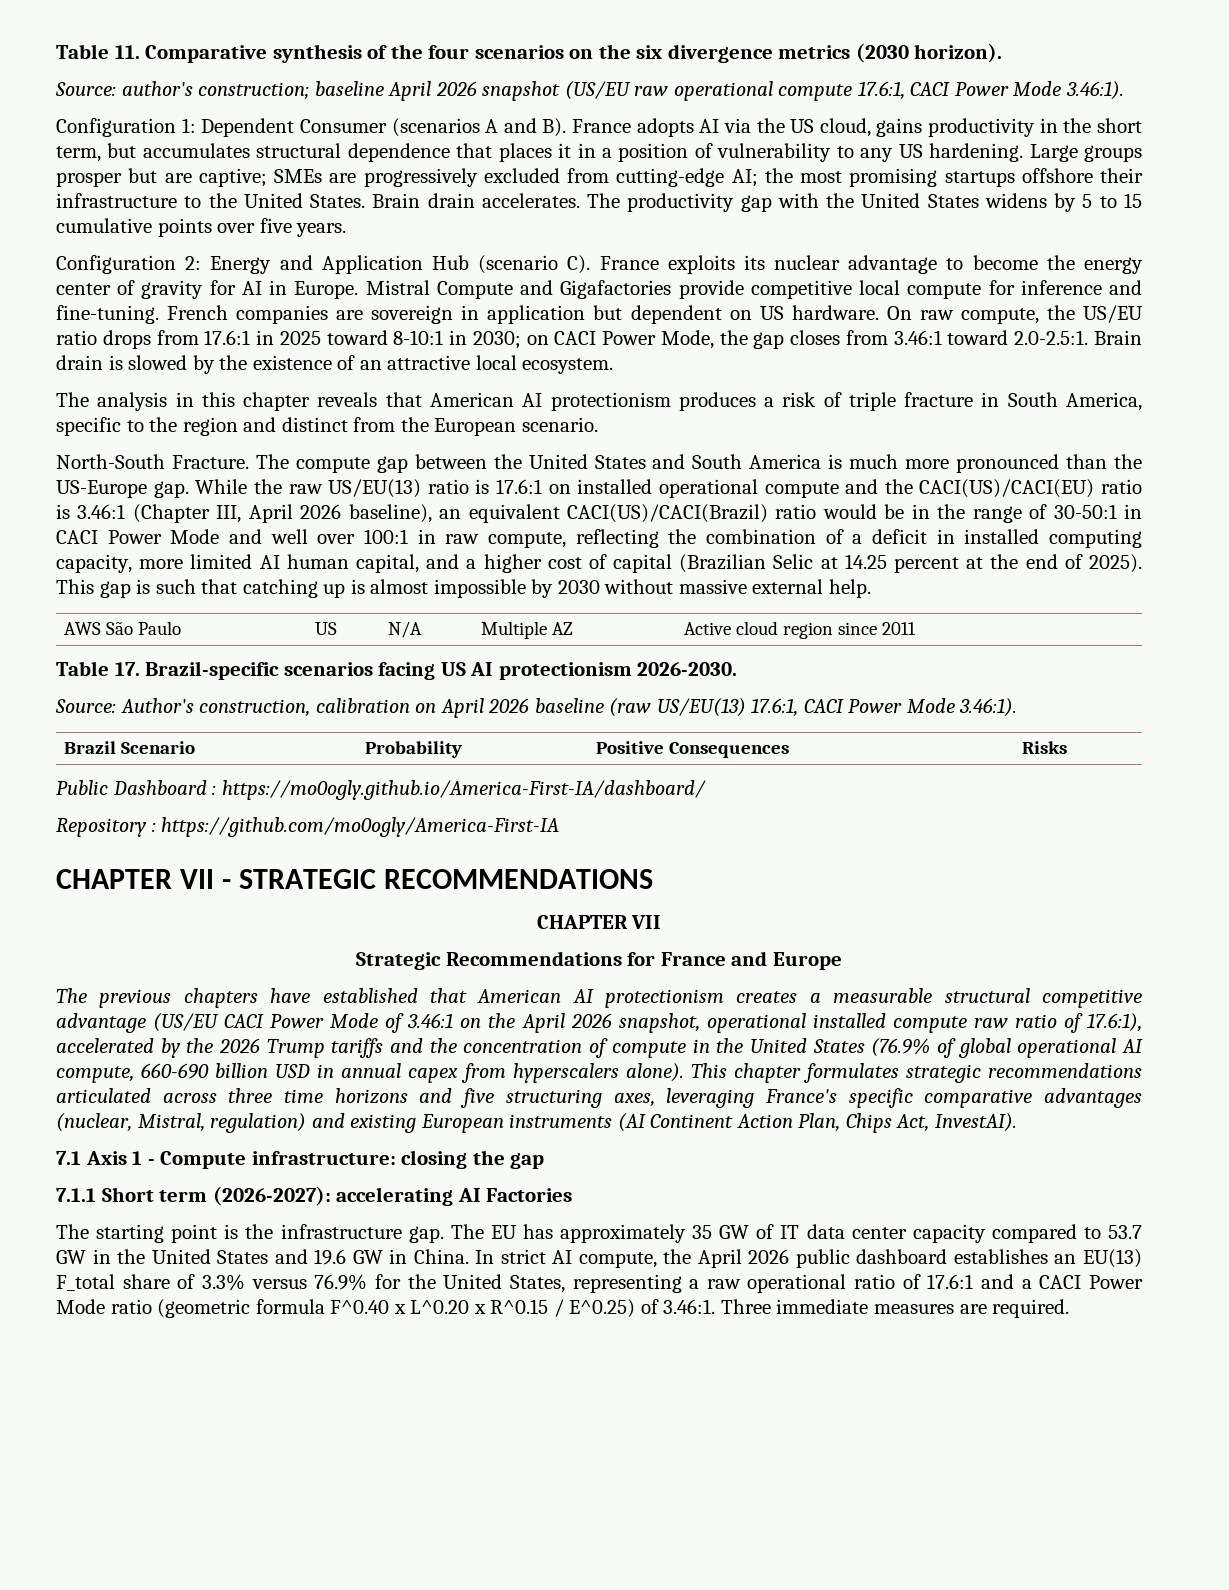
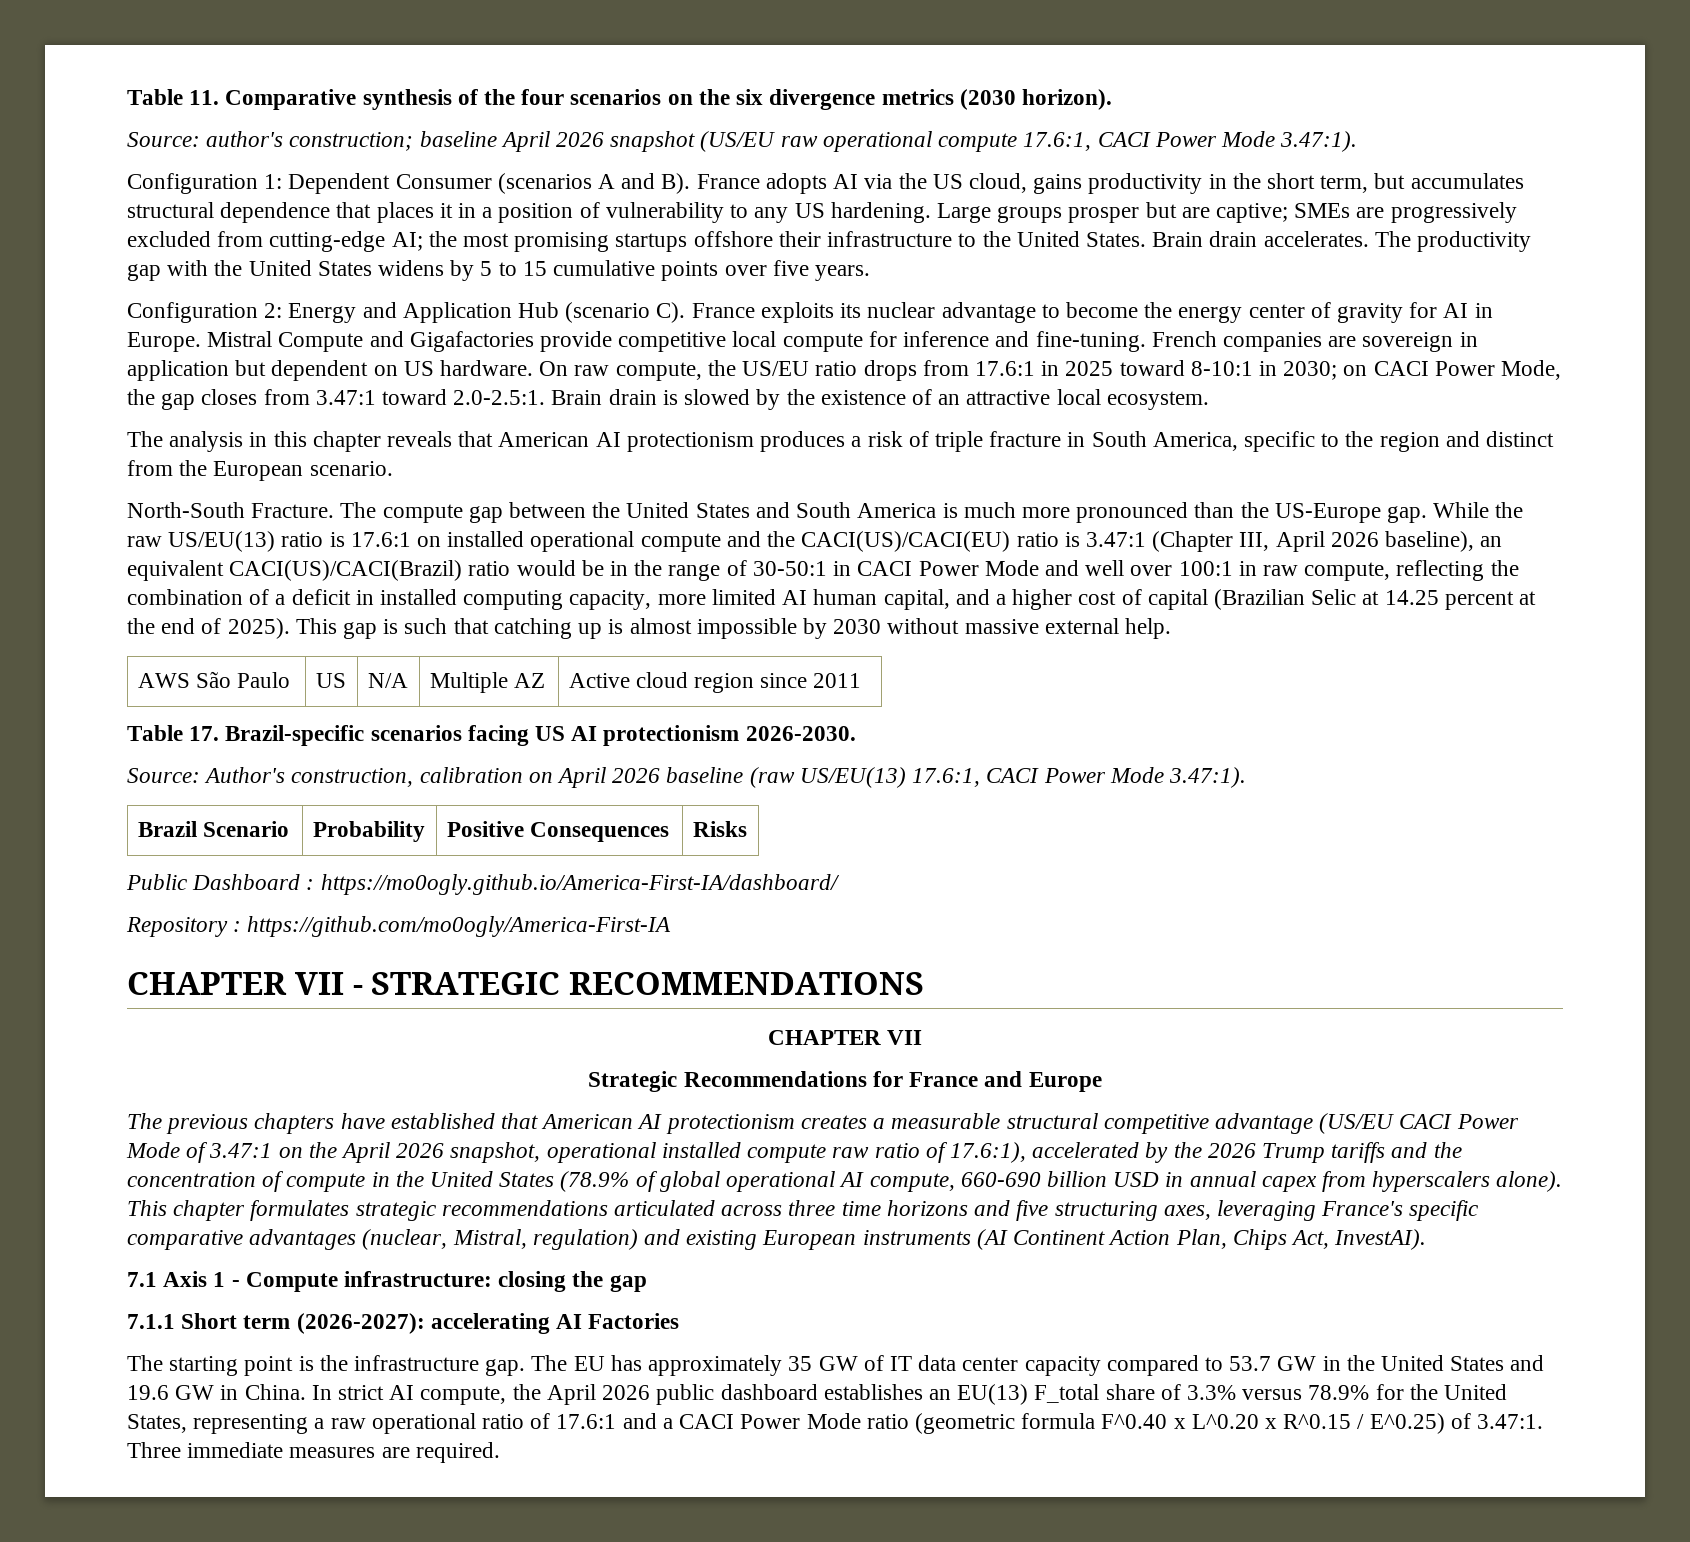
- Source: author's construction; baseline April 2026 snapshot (US/EU raw operational compute 17.6:1, CACI Power Mode 3.46:1).
+ Source: author's construction; baseline April 2026 snapshot (US/EU raw operational compute 17.6:1, CACI Power Mode 3.47:1).
- On raw compute, the US/EU ratio drops from 17.6:1 in 2025 toward 8-10:1 in 2030; on CACI Power Mode, the gap closes from 3.46:1 toward 2.0-2.5:1. Brain drain is slowed by the existence of an attractive local ecosystem.
+ On raw compute, the US/EU ratio drops from 17.6:1 in 2025 toward 8-10:1 in 2030; on CACI Power Mode, the gap closes from 3.47:1 toward 2.0-2.5:1. Brain drain is slowed by the existence of an attractive local ecosystem.
- While the raw US/EU(13) ratio is 17.6:1 on installed operational compute and the CACI(US)/CACI(EU) ratio is 3.46:1 (Chapter III, April 2026 baseline), an equivalent CACI(US)/CACI(Brazil) ratio would be in the range of 30-50:1 in CACI Power Mode and well over 100:1 in raw compute, reflecting the combination of a deficit in installed computing capacity, more limited AI human capital, and a higher cost of capital (Brazilian Selic at 14.25 percent at the end of 2025).
+ While the raw US/EU(13) ratio is 17.6:1 on installed operational compute and the CACI(US)/CACI(EU) ratio is 3.47:1 (Chapter III, April 2026 baseline), an equivalent CACI(US)/CACI(Brazil) ratio would be in the range of 30-50:1 in CACI Power Mode and well over 100:1 in raw compute, reflecting the combination of a deficit in installed computing capacity, more limited AI human capital, and a higher cost of capital (Brazilian Selic at 14.25 percent at the end of 2025).
- Source: Author's construction, calibration on April 2026 baseline (raw US/EU(13) 17.6:1, CACI Power Mode 3.46:1).
+ Source: Author's construction, calibration on April 2026 baseline (raw US/EU(13) 17.6:1, CACI Power Mode 3.47:1).
- The previous chapters have established that American AI protectionism creates a measurable structural competitive advantage (US/EU CACI Power Mode of 3.46:1 on the April 2026 snapshot, operational installed compute raw ratio of 17.6:1), accelerated by the 2026 Trump tariffs and the concentration of compute in the United States (76.9% of global operational AI compute, 660-690 billion USD in annual capex from hyperscalers alone).
+ The previous chapters have established that American AI protectionism creates a measurable structural competitive advantage (US/EU CACI Power Mode of 3.47:1 on the April 2026 snapshot, operational installed compute raw ratio of 17.6:1), accelerated by the 2026 Trump tariffs and the concentration of compute in the United States (78.9% of global operational AI compute, 660-690 billion USD in annual capex from hyperscalers alone).
- In strict AI compute, the April 2026 public dashboard establishes an EU(13) F_total share of 3.3% versus 76.9% for the United States, representing a raw operational ratio of 17.6:1 and a CACI Power Mode ratio (geometric formula F^0.40 x L^0.20 x R^0.15 / E^0.25) of 3.46:1. Three immediate measures are required.
+ In strict AI compute, the April 2026 public dashboard establishes an EU(13) F_total share of 3.3% versus 78.9% for the United States, representing a raw operational ratio of 17.6:1 and a CACI Power Mode ratio (geometric formula F^0.40 x L^0.20 x R^0.15 / E^0.25) of 3.47:1. Three immediate measures are required.

